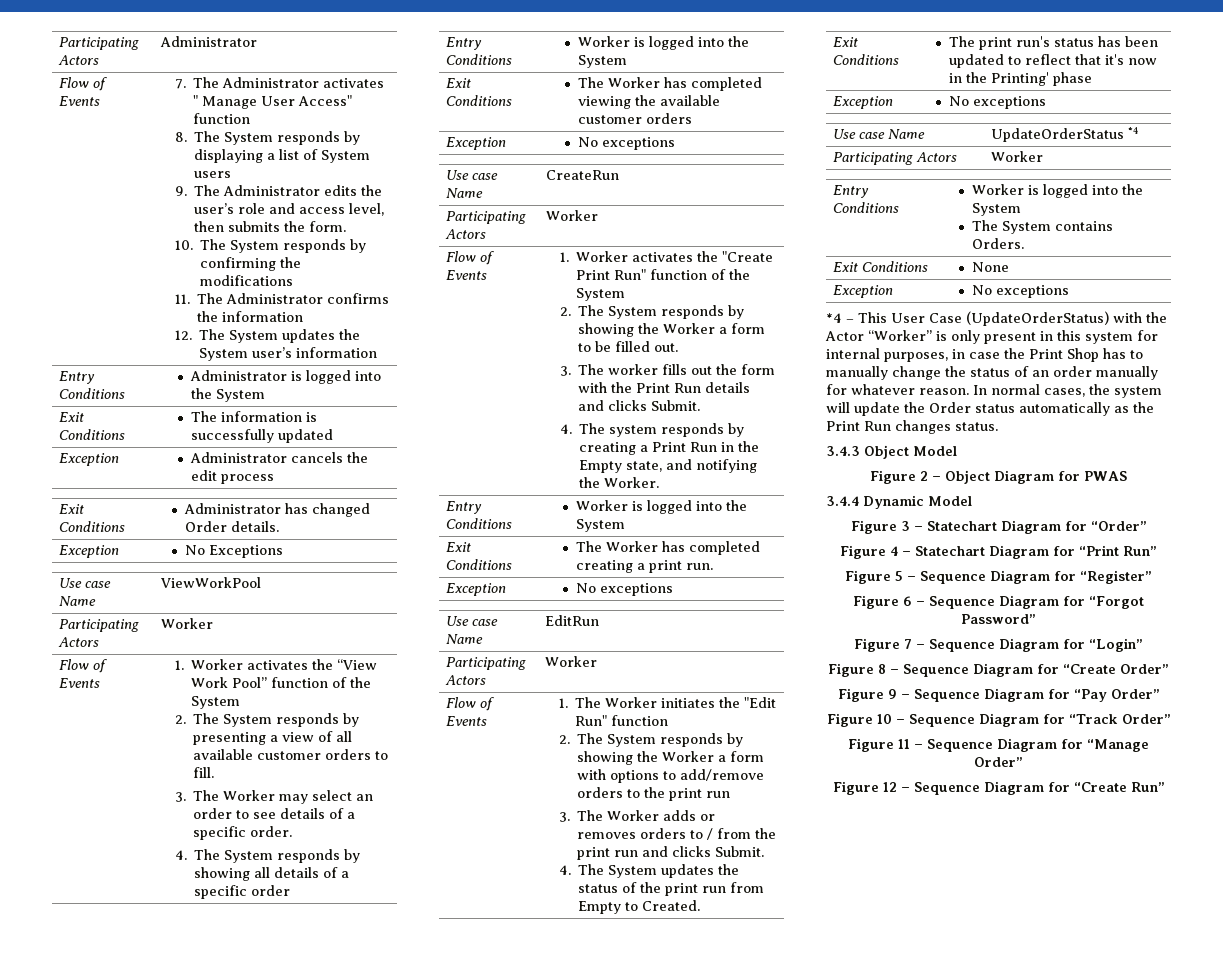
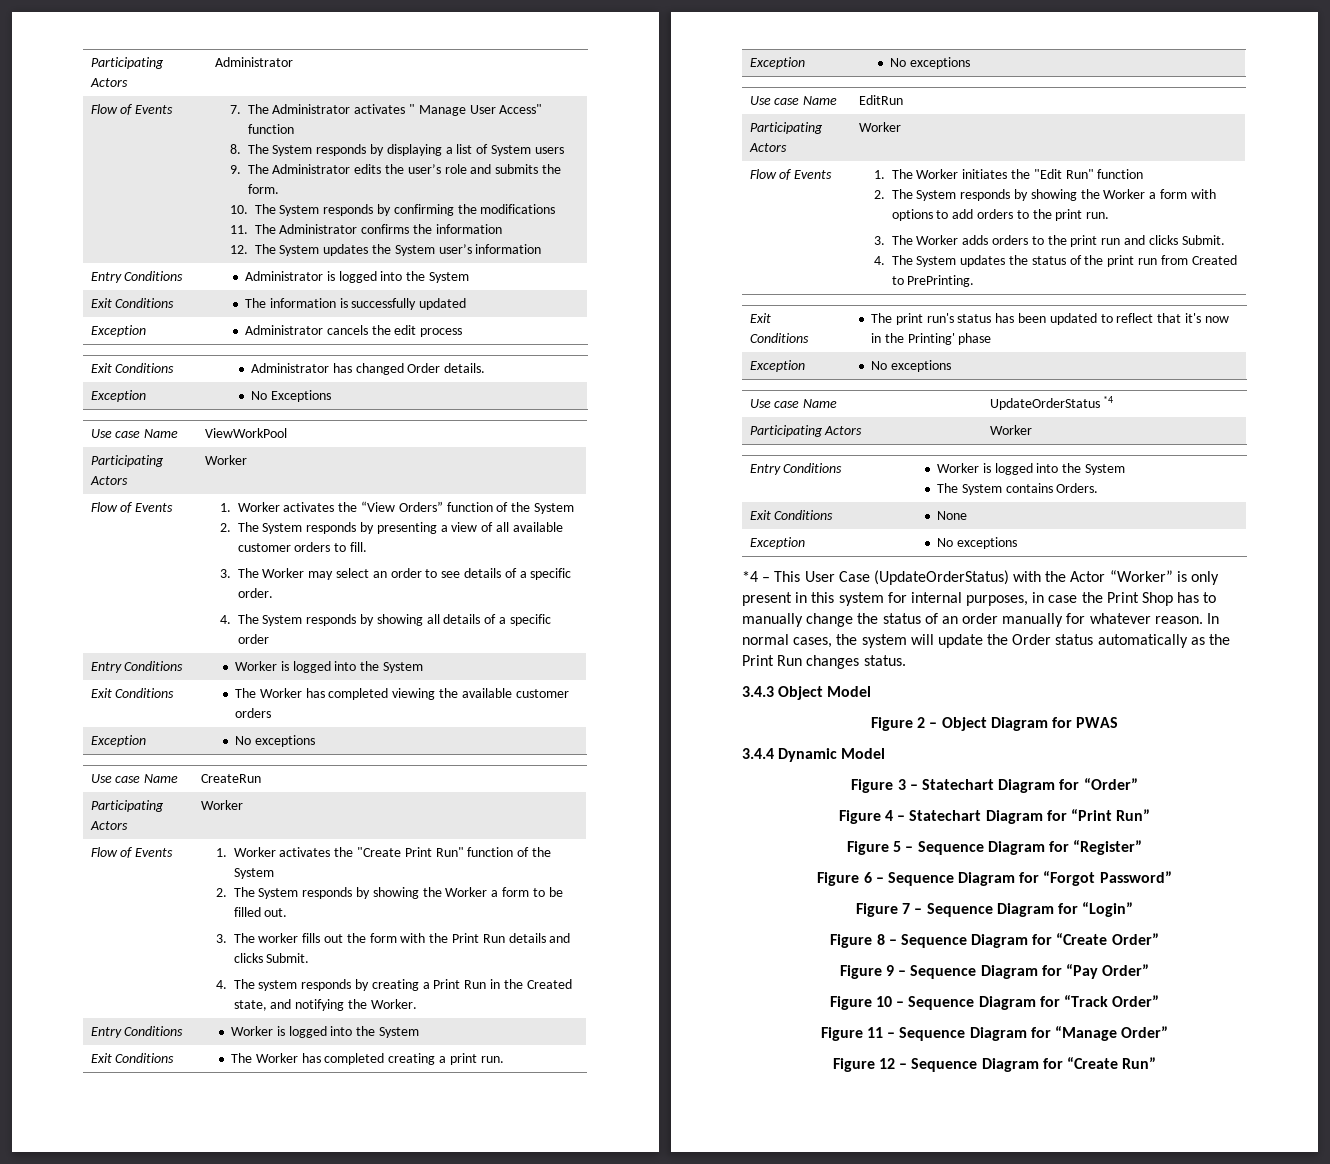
- 9. The Administrator edits the user’s role and access level, then submits the form.
+ 9. The Administrator edits the user’s role and submits the form.
- 1. Worker activates the “View Work Pool” function of the System
+ 1. Worker activates the “View Orders” function of the System
- 4. The system responds by creating a Print Run in the Empty state, and notifying the Worker.
+ 4. The system responds by creating a Print Run in the Created state, and notifying the Worker.
- 2. The System responds by showing the Worker a form with options to add/remove orders to the print run
+ 2. The System responds by showing the Worker a form with options to add orders to the print run.
- 3. The Worker adds or removes orders to / from the print run and clicks Submit.
+ 3. The Worker adds orders to the print run and clicks Submit.
- 4. The System updates the status of the print run from Empty to Created.
+ 4. The System updates the status of the print run from Created to PrePrinting.

